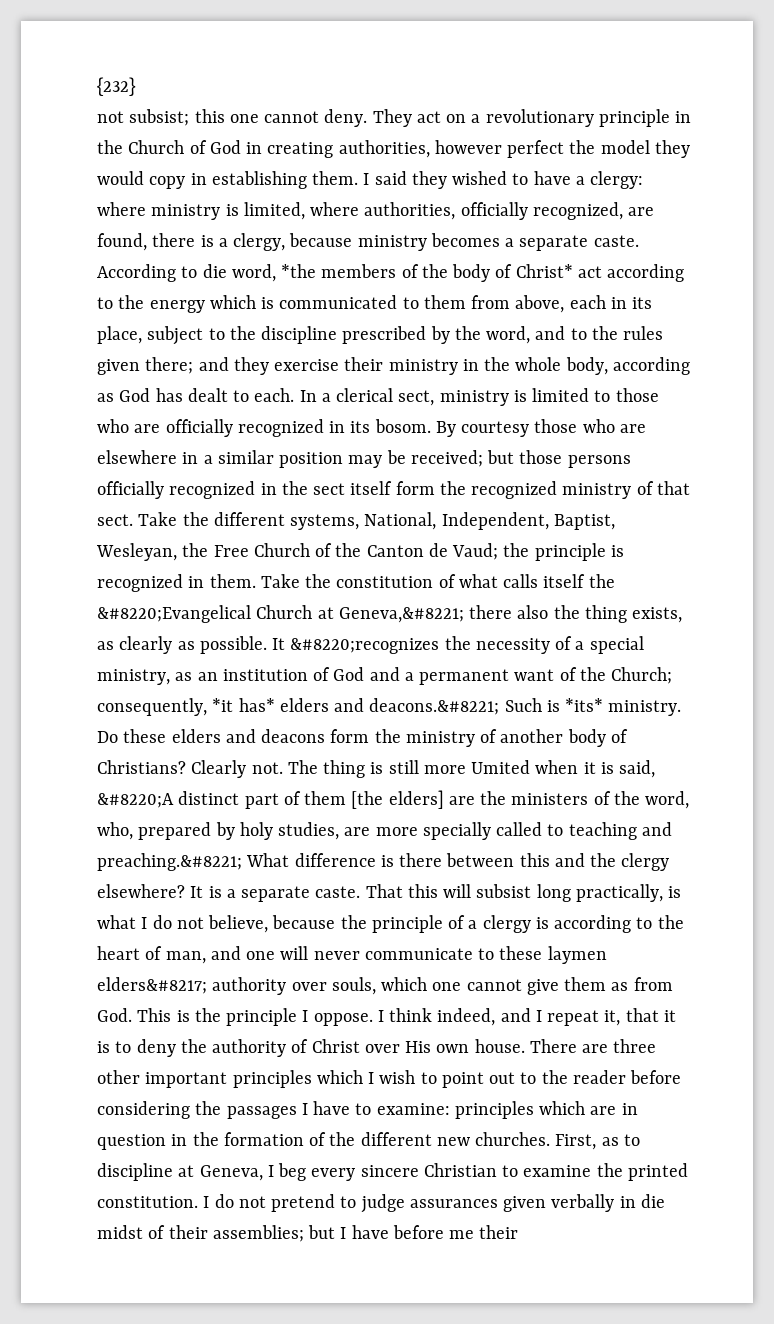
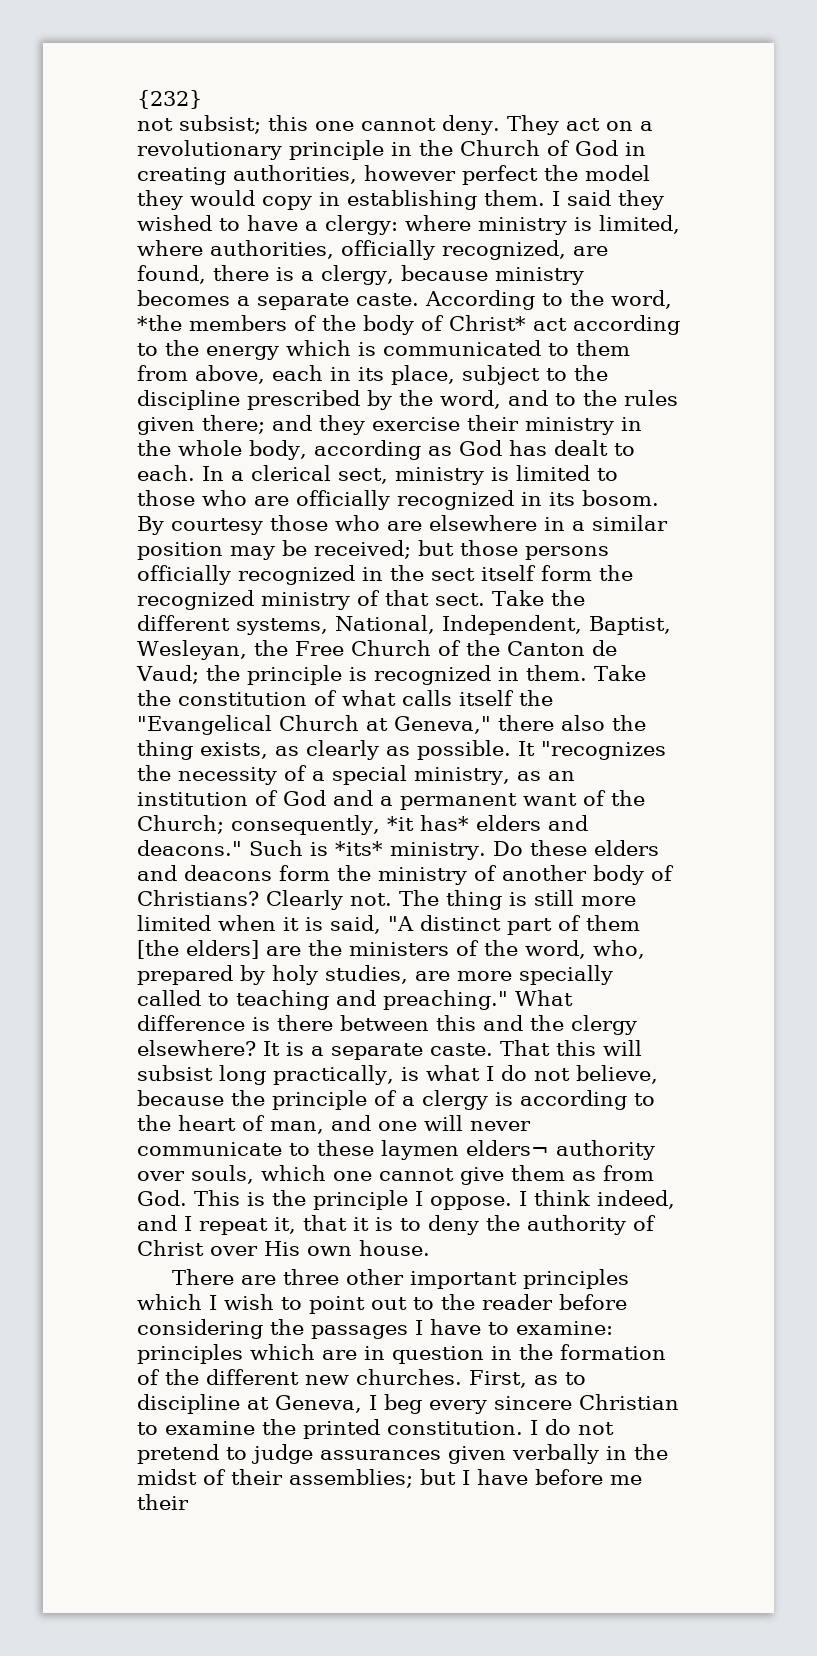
- According to die word, *the members of the body of Christ* act according to the energy which is communicated to them from above, each in its place, subject to the discipline prescribed by the word, and to the rules given there; and they exercise their ministry in the whole body, according as God has dealt to each.
+ According to the word, *the members of the body of Christ* act according to the energy which is communicated to them from above, each in its place, subject to the discipline prescribed by the word, and to the rules given there; and they exercise their ministry in the whole body, according as God has dealt to each.
- Take the constitution of what calls itself the &#8220;Evangelical Church at Geneva,&#8221; there also the thing exists, as clearly as possible.
+ Take the constitution of what calls itself the "Evangelical Church at Geneva," there also the thing exists, as clearly as possible.
- It &#8220;recognizes the necessity of a special ministry, as an institution of God and a permanent want of the Church; consequently, *it has* elders and deacons.&#8221; Such is *its* ministry.
+ It "recognizes the necessity of a special ministry, as an institution of God and a permanent want of the Church; consequently, *it has* elders and deacons." Such is *its* ministry.
- The thing is still more Umited when it is said, &#8220;A distinct part of them [the elders] are the ministers of the word, who, prepared by holy studies, are more specially called to teaching and preaching.&#8221; What difference is there between this and the clergy elsewhere?
+ The thing is still more limited when it is said, "A distinct part of them [the elders] are the ministers of the word, who, prepared by holy studies, are more specially called to teaching and preaching." What difference is there between this and the clergy elsewhere?
- That this will subsist long practically, is what I do not believe, because the principle of a clergy is according to the heart of man, and one will never communicate to these laymen elders&#8217; authority over souls, which one cannot give them as from God. This is the principle I oppose.
+ That this will subsist long practically, is what I do not believe, because the principle of a clergy is according to the heart of man, and one will never communicate to these laymen elders¬ authority over souls, which one cannot give them as from God. This is the principle I oppose.
- I think indeed, and I repeat it, that it is to deny the authority of Christ over His own house. There are three other important principles which I wish to point out to the reader before considering the passages I have to examine: principles which are in question in the formation of the different new churches.
+ I think indeed, and I repeat it, that it is to deny the authority of Christ over His own house.
+ There are three other important principles which I wish to point out to the reader before considering the passages I have to examine: principles which are in question in the formation of the different new churches.
- I do not pretend to judge assurances given verbally in die midst of their assemblies; but I have before me their
+ I do not pretend to judge assurances given verbally in the midst of their assemblies; but I have before me their

